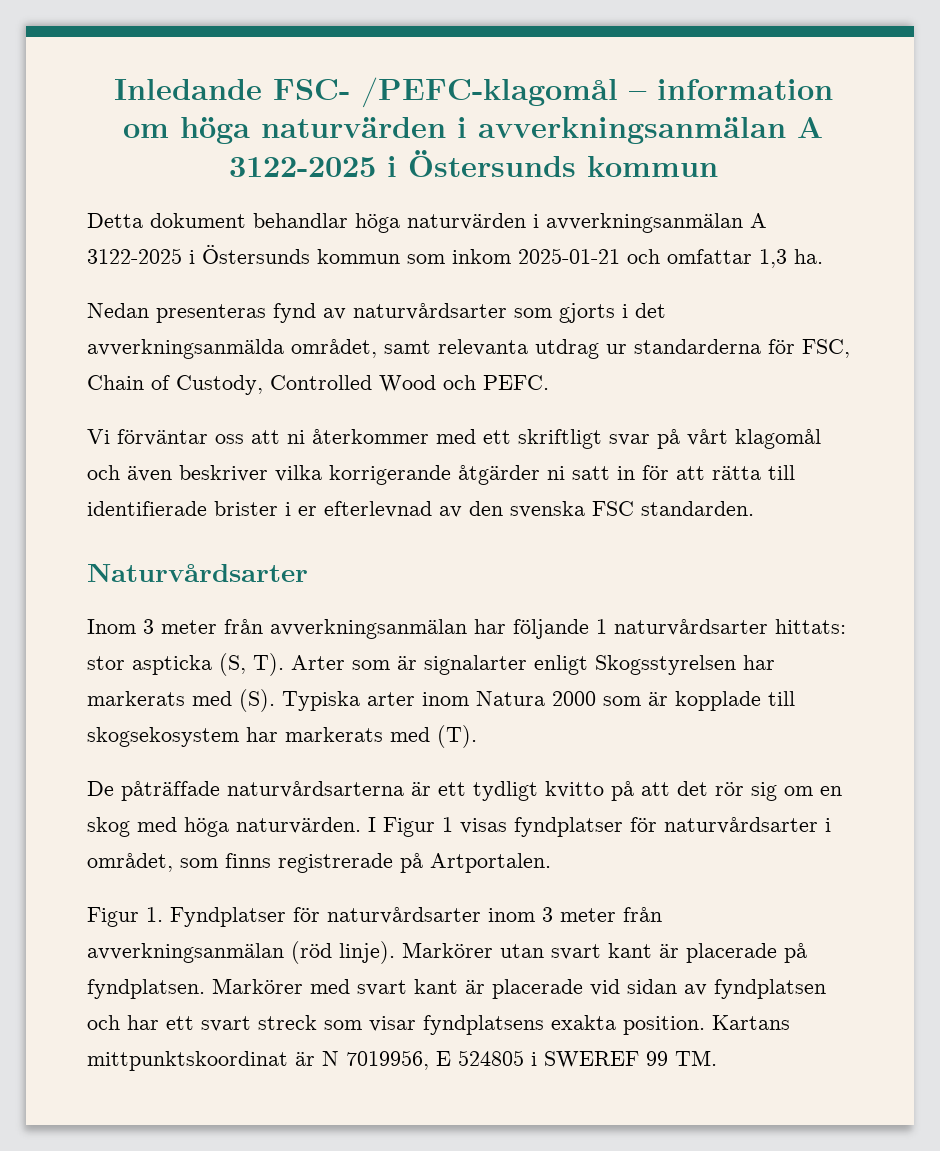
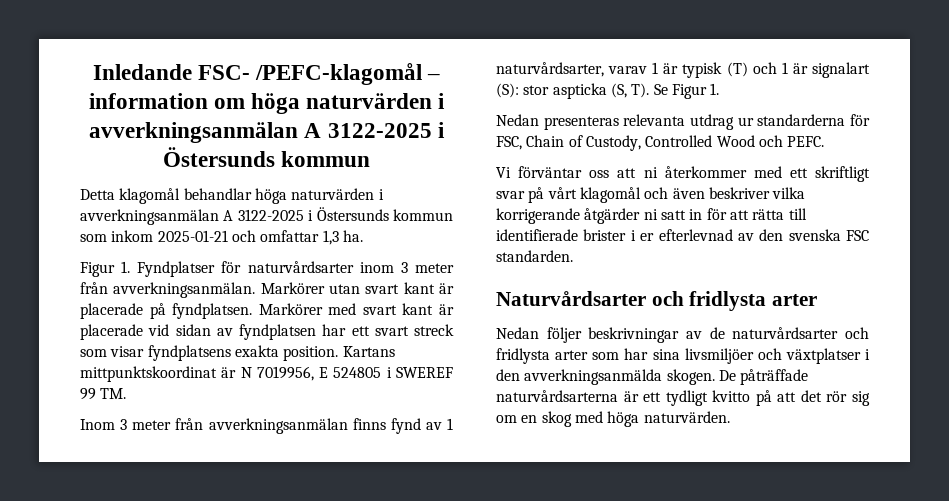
- Detta dokument behandlar höga naturvärden i avverkningsanmälan A 3122-2025 i Östersunds kommun som inkom 2025-01-21 och omfattar 1,3 ha.
+ Detta klagomål behandlar höga naturvärden i avverkningsanmälan A 3122-2025 i Östersunds kommun som inkom 2025-01-21 och omfattar 1,3 ha.
- Nedan presenteras fynd av naturvårdsarter som gjorts i det avverkningsanmälda området, samt relevanta utdrag ur standarderna för FSC, Chain of Custody, Controlled Wood och PEFC.
+ Figur 1. Fyndplatser för naturvårdsarter inom 3 meter från avverkningsanmälan. Markörer utan svart kant är placerade på fyndplatsen. Markörer med svart kant är placerade vid sidan av fyndplatsen har ett svart streck som visar fyndplatsens exakta position. Kartans mittpunktskoordinat är N 7019956, E 524805 i SWEREF 99 TM.
+ Inom 3 meter från avverkningsanmälan finns fynd av 1 naturvårdsarter, varav 1 är typisk (T) och 1 är signalart (S): stor aspticka (S, T). Se Figur 1.
+ Nedan presenteras relevanta utdrag ur standarderna för FSC, Chain of Custody, Controlled Wood och PEFC.
- Naturvårdsarter
- Inom 3 meter från avverkningsanmälan har följande 1 naturvårdsarter hittats: stor aspticka (S, T). Arter som är signalarter enligt Skogsstyrelsen har markerats med (S). Typiska arter inom Natura 2000 som är kopplade till skogsekosystem har markerats med (T).
- De påträffade naturvårdsarterna är ett tydligt kvitto på att det rör sig om en skog med höga naturvärden. I Figur 1 visas fyndplatser för naturvårdsarter i området, som finns registrerade på Artportalen.
- Figur 1. Fyndplatser för naturvårdsarter inom 3 meter från avverkningsanmälan (röd linje). Markörer utan svart kant är placerade på fyndplatsen. Markörer med svart kant är placerade vid sidan av fyndplatsen och har ett svart streck som visar fyndplatsens exakta position. Kartans mittpunktskoordinat är N 7019956, E 524805 i SWEREF 99 TM.
+ Naturvårdsarter och fridlysta arter
+ Nedan följer beskrivningar av de naturvårdsarter och fridlysta arter som har sina livsmiljöer och växtplatser i den avverkningsanmälda skogen. De påträffade naturvårdsarterna är ett tydligt kvitto på att det rör sig om en skog med höga naturvärden.

